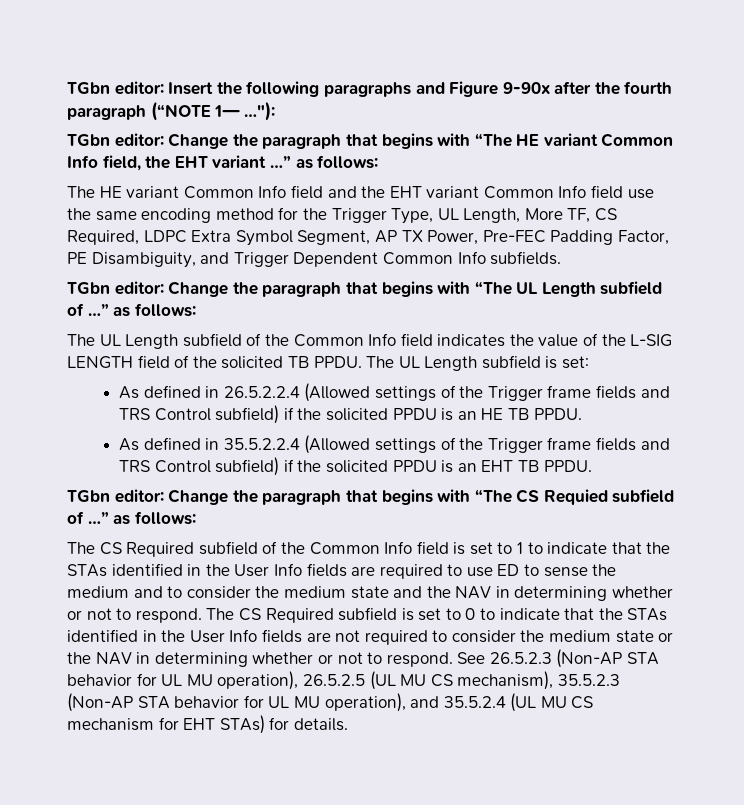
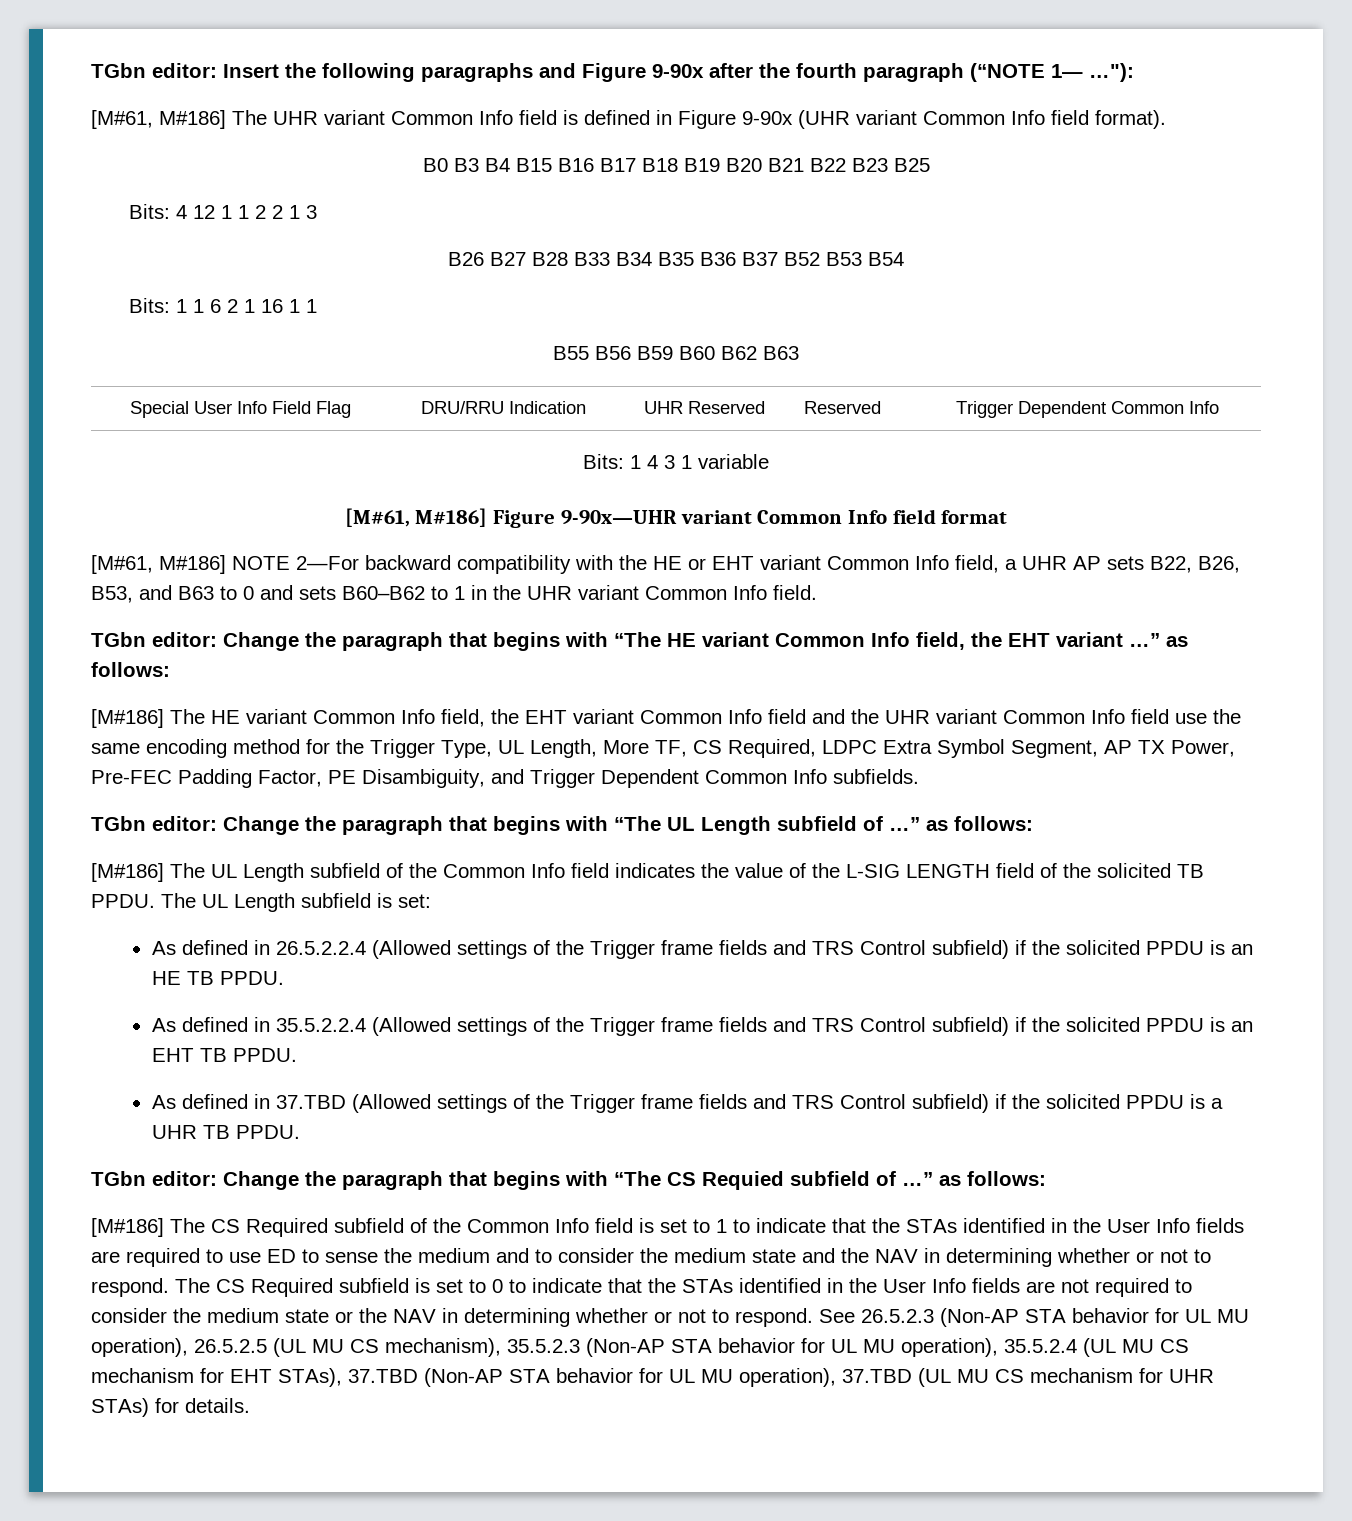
+ [M#61, M#186] The UHR variant Common Info field is defined in Figure 9-90x (UHR variant Common Info field format).
+ B0 B3 B4 B15 B16 B17 B18 B19 B20 B21 B22 B23 B25
+ Bits: 4 12 1 1 2 2 1 3
+ B26 B27 B28 B33 B34 B35 B36 B37 B52 B53 B54
+ Bits: 1 1 6 2 1 16 1 1
+ B55 B56 B59 B60 B62 B63
+ Special User Info Field Flag | DRU/RRU Indication | UHR Reserved | Reserved | Trigger Dependent Common Info
+ Bits: 1 4 3 1 variable
+ [M#61, M#186] Figure 9-90x—UHR variant Common Info field format
+ [M#61, M#186] NOTE 2—For backward compatibility with the HE or EHT variant Common Info field, a UHR AP sets B22, B26, B53, and B63 to 0 and sets B60–B62 to 1 in the UHR variant Common Info field.
- The HE variant Common Info field and the EHT variant Common Info field use the same encoding method for the Trigger Type, UL Length, More TF, CS Required, LDPC Extra Symbol Segment, AP TX Power, Pre-FEC Padding Factor, PE Disambiguity, and Trigger Dependent Common Info subfields.
+ [M#186] The HE variant Common Info field, the EHT variant Common Info field and the UHR variant Common Info field use the same encoding method for the Trigger Type, UL Length, More TF, CS Required, LDPC Extra Symbol Segment, AP TX Power, Pre-FEC Padding Factor, PE Disambiguity, and Trigger Dependent Common Info subfields.
- The UL Length subfield of the Common Info field indicates the value of the L-SIG LENGTH field of the solicited TB PPDU.
+ [M#186] The UL Length subfield of the Common Info field indicates the value of the L-SIG LENGTH field of the solicited TB PPDU.
+ As defined in 37.TBD (Allowed settings of the Trigger frame fields and TRS Control subfield) if the solicited PPDU is a UHR TB PPDU.
- The CS Required subfield of the Common Info field is set to 1 to indicate that the STAs identified in the User Info fields are required to use ED to sense the medium and to consider the medium state and the NAV in determining whether or not to respond.
+ [M#186] The CS Required subfield of the Common Info field is set to 1 to indicate that the STAs identified in the User Info fields are required to use ED to sense the medium and to consider the medium state and the NAV in determining whether or not to respond.
- See 26.5.2.3 (Non-AP STA behavior for UL MU operation), 26.5.2.5 (UL MU CS mechanism), 35.5.2.3 (Non-AP STA behavior for UL MU operation), and 35.5.2.4 (UL MU CS mechanism for EHT STAs) for details.
+ See 26.5.2.3 (Non-AP STA behavior for UL MU operation), 26.5.2.5 (UL MU CS mechanism), 35.5.2.3 (Non-AP STA behavior for UL MU operation), 35.5.2.4 (UL MU CS mechanism for EHT STAs), 37.TBD (Non-AP STA behavior for UL MU operation), 37.TBD (UL MU CS mechanism for UHR STAs) for details.

